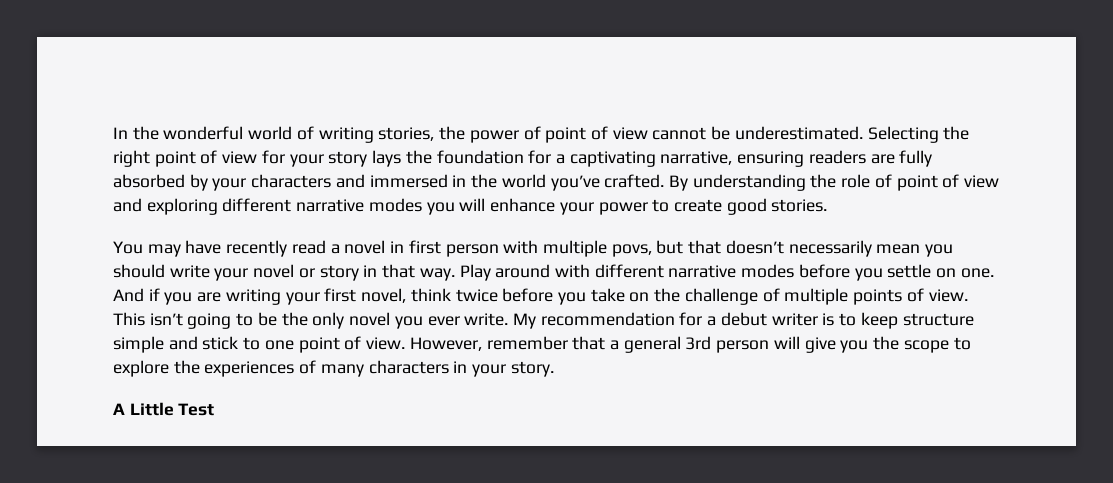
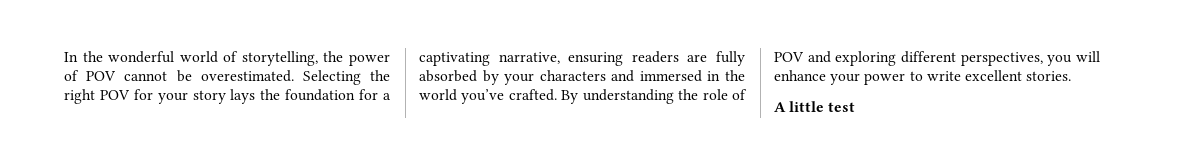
- In the wonderful world of writing stories, the power of point of view cannot be underestimated.
+ In the wonderful world of storytelling, the power of POV cannot be overestimated.
- Selecting the right point of view for your story lays the foundation for a captivating narrative, ensuring readers are fully absorbed by your characters and immersed in the world you’ve crafted.
+ Selecting the right POV for your story lays the foundation for a captivating narrative, ensuring readers are fully absorbed by your characters and immersed in the world you’ve crafted.
- By understanding the role of point of view and exploring different narrative modes you will enhance your power to create good stories.
+ By understanding the role of POV and exploring different perspectives, you will enhance your power to write excellent stories.
- You may have recently read a novel in first person with multiple povs, but that doesn’t necessarily mean you should write your novel or story in that way. Play around with different narrative modes before you settle on one. And if you are writing your first novel, think twice before you take on the challenge of multiple points of view. This isn’t going to be the only novel you ever write. My recommendation for a debut writer is to keep structure simple and stick to one point of view. However, remember that a general 3rd person will give you the scope to explore the experiences of many characters in your story.
- A Little Test
+ A little test

